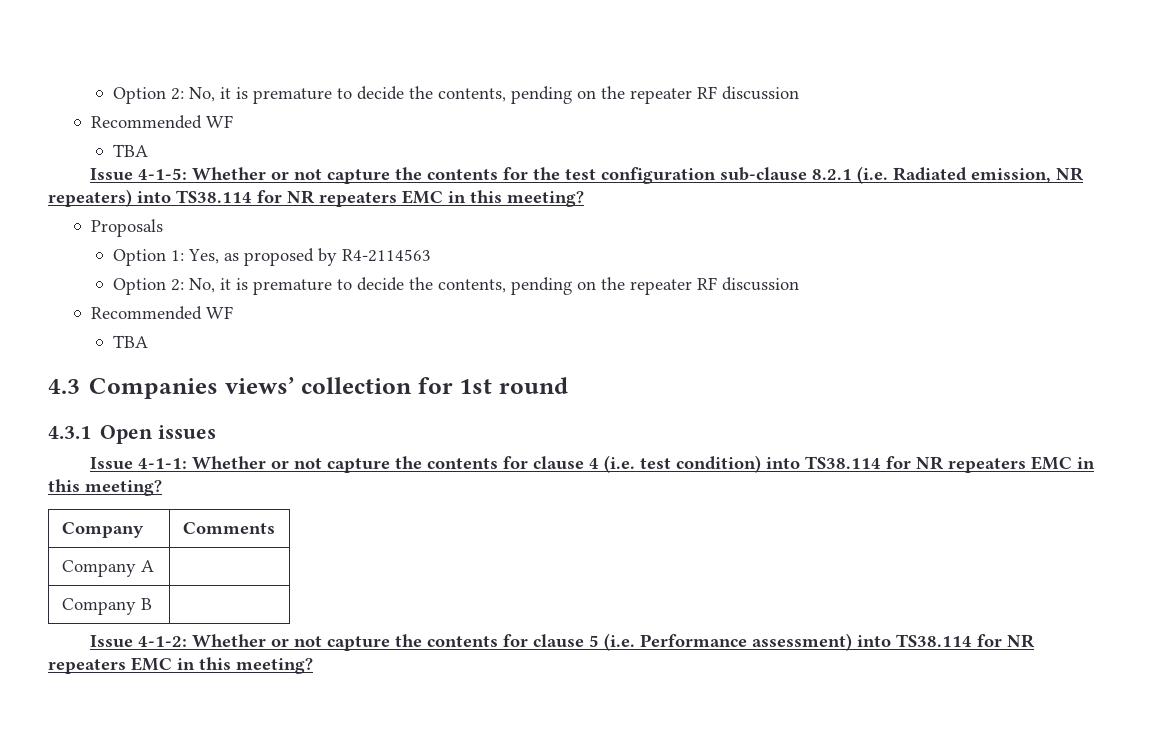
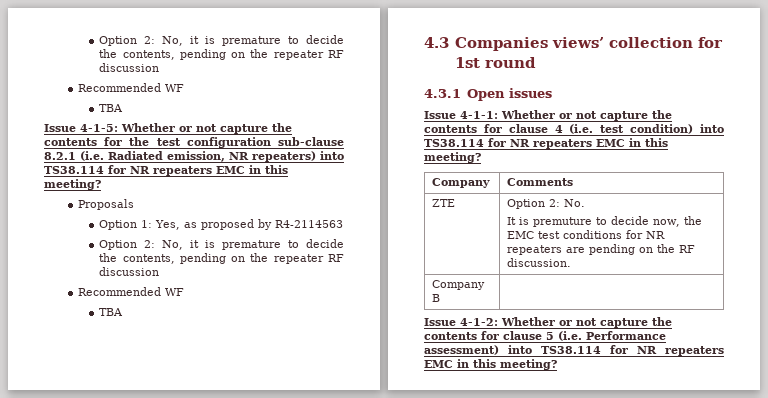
- Company A |
+ ZTE | Option 2: No.
+ It is premuture to decide now, the EMC test conditions for NR repeaters are pending on the RF discussion.

